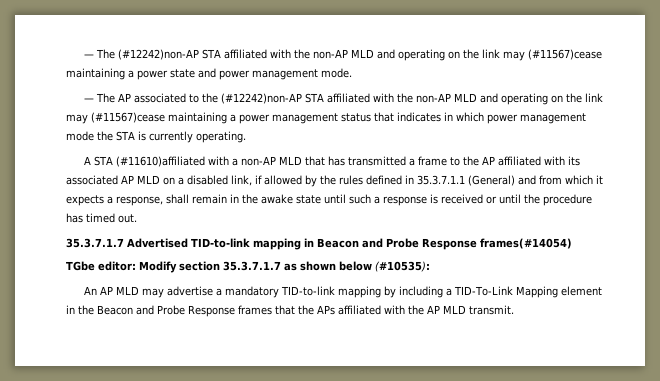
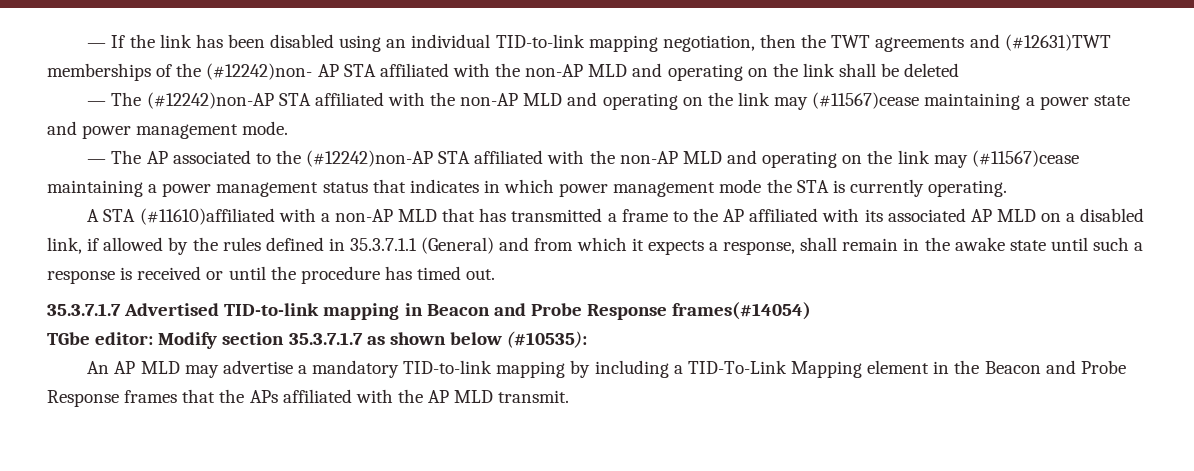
+ — If the link has been disabled using an individual TID-to-link mapping negotiation, then the TWT agreements and (#12631)TWT memberships of the (#12242)non- AP STA affiliated with the non-AP MLD and operating on the link shall be deleted

